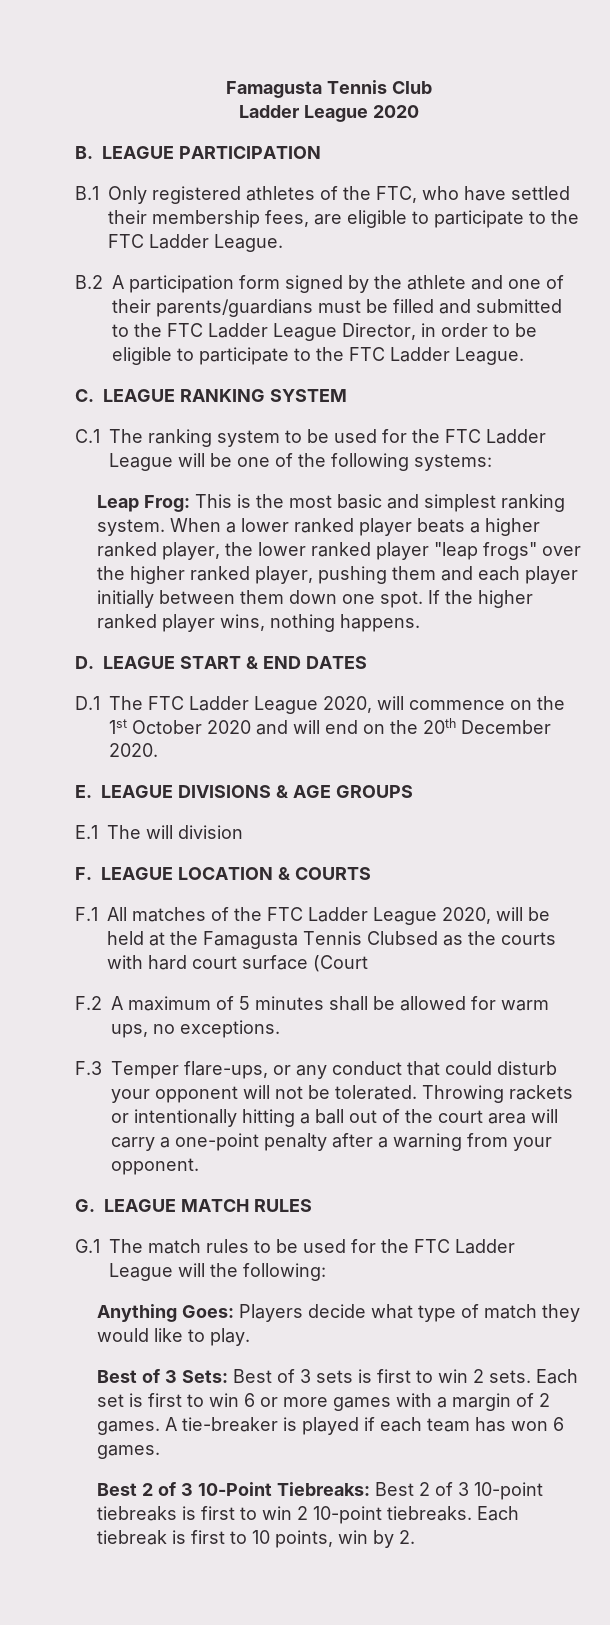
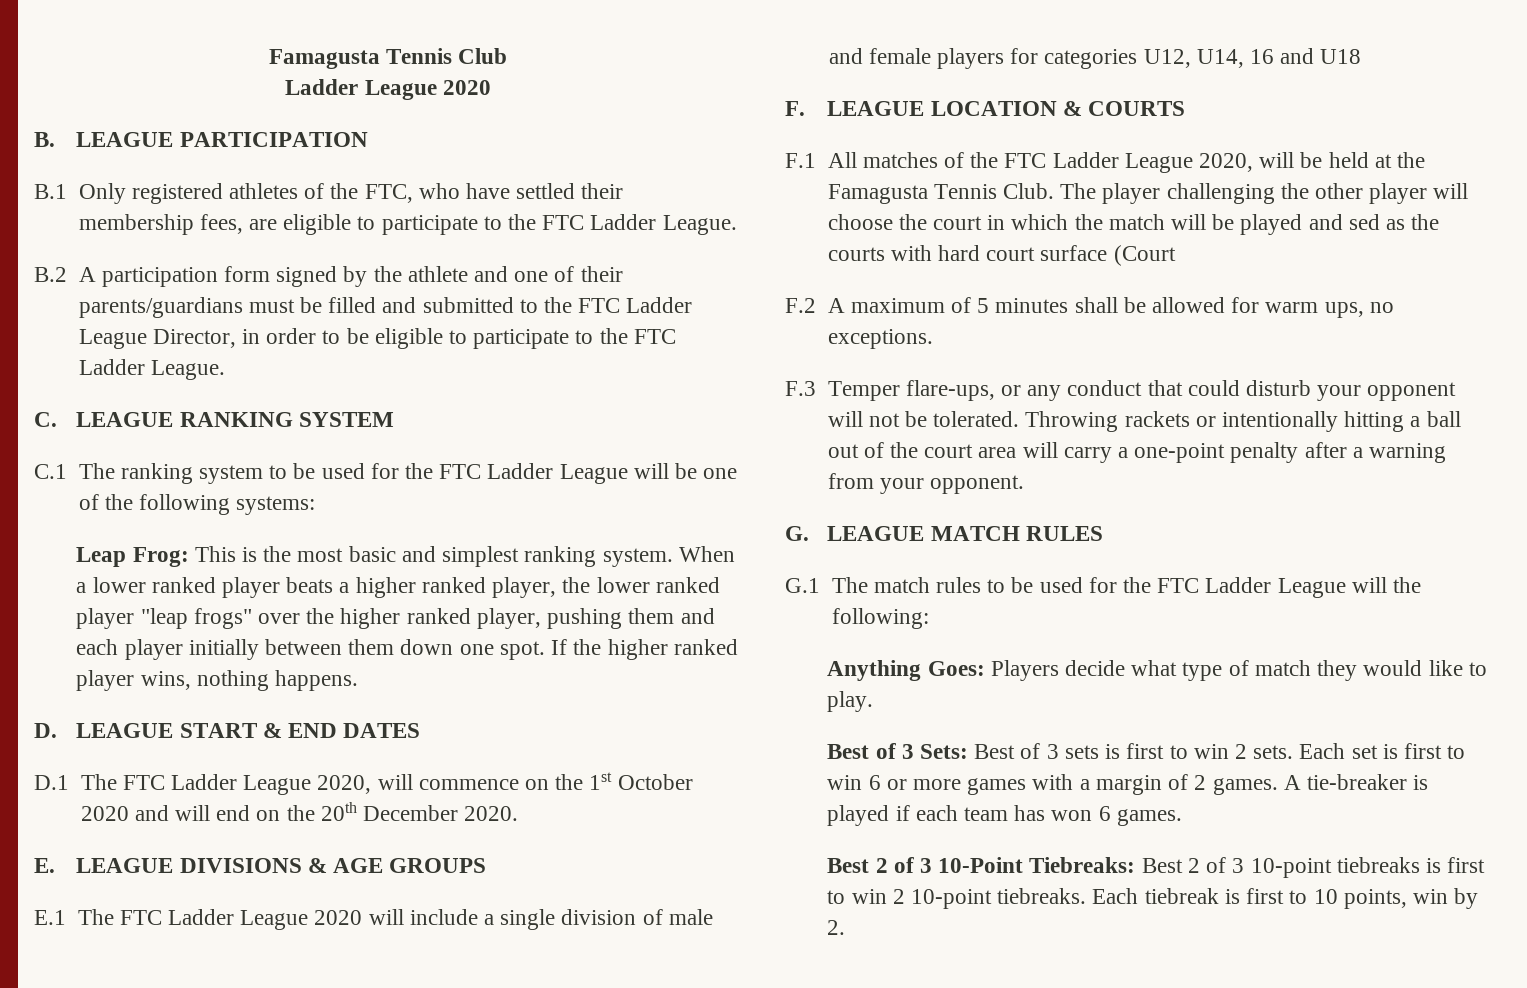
- E.1 The will division
+ E.1 The FTC Ladder League 2020 will include a single division of male and female players for categories U12, U14, 16 and U18
- F.1 All matches of the FTC Ladder League 2020, will be held at the Famagusta Tennis Clubsed as the courts with hard court surface (Court
+ F.1 All matches of the FTC Ladder League 2020, will be held at the Famagusta Tennis Club. The player challenging the other player will choose the court in which the match will be played and sed as the courts with hard court surface (Court

